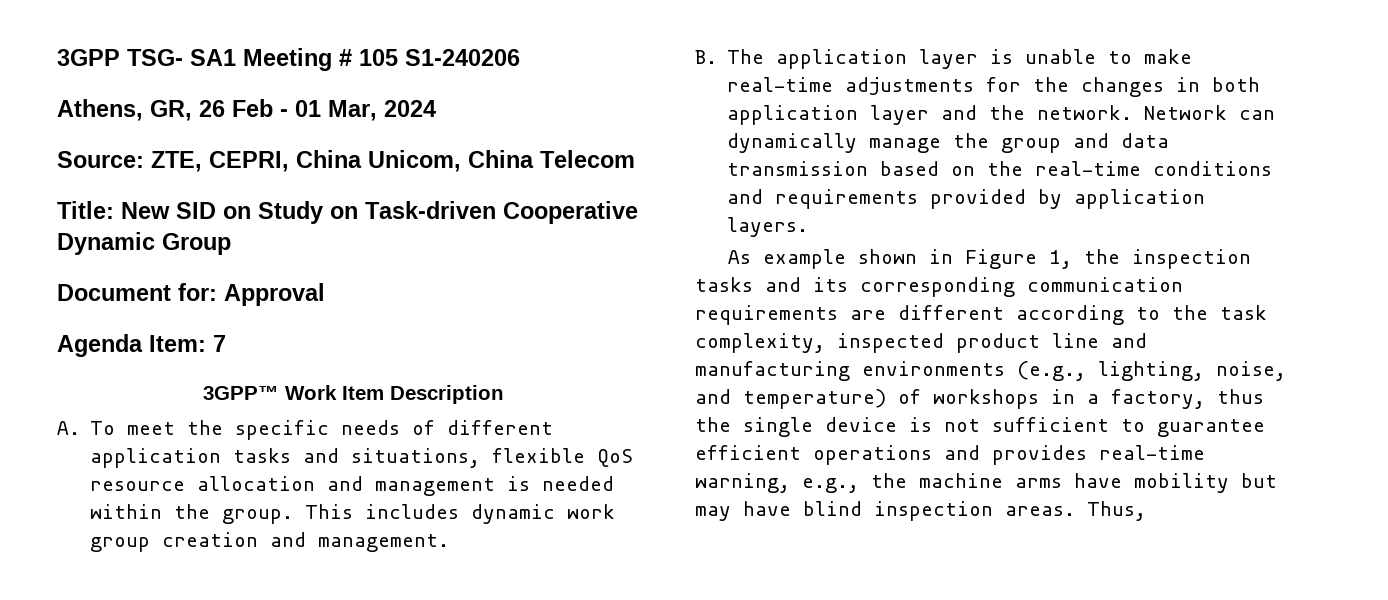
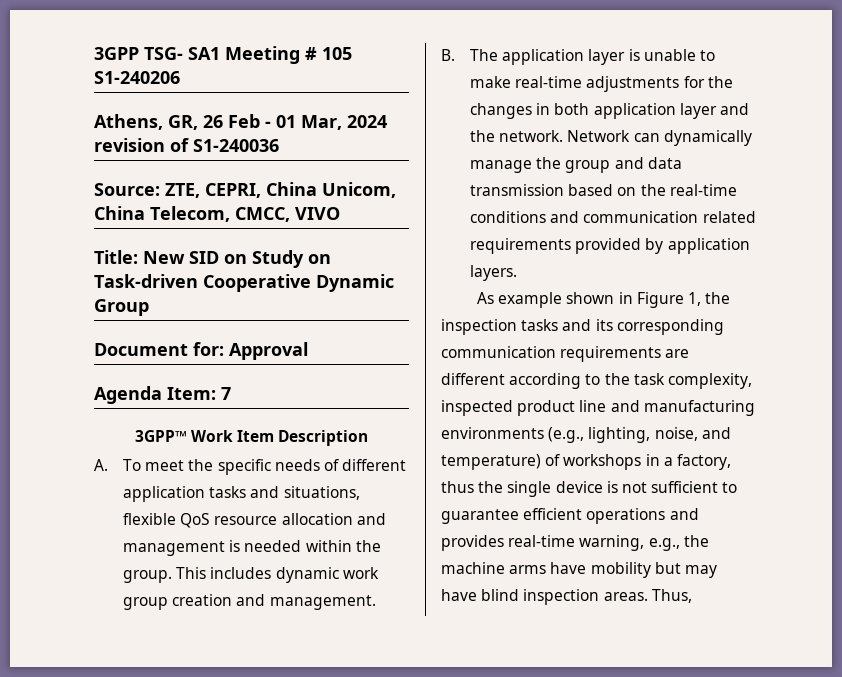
- Athens, GR, 26 Feb - 01 Mar, 2024
+ Athens, GR, 26 Feb - 01 Mar, 2024 revision of S1-240036
- Source: ZTE, CEPRI, China Unicom, China Telecom
+ Source: ZTE, CEPRI, China Unicom, China Telecom, CMCC, VIVO
- Network can dynamically manage the group and data transmission based on the real-time conditions and requirements provided by application layers.
+ Network can dynamically manage the group and data transmission based on the real-time conditions and communication related requirements provided by application layers.

